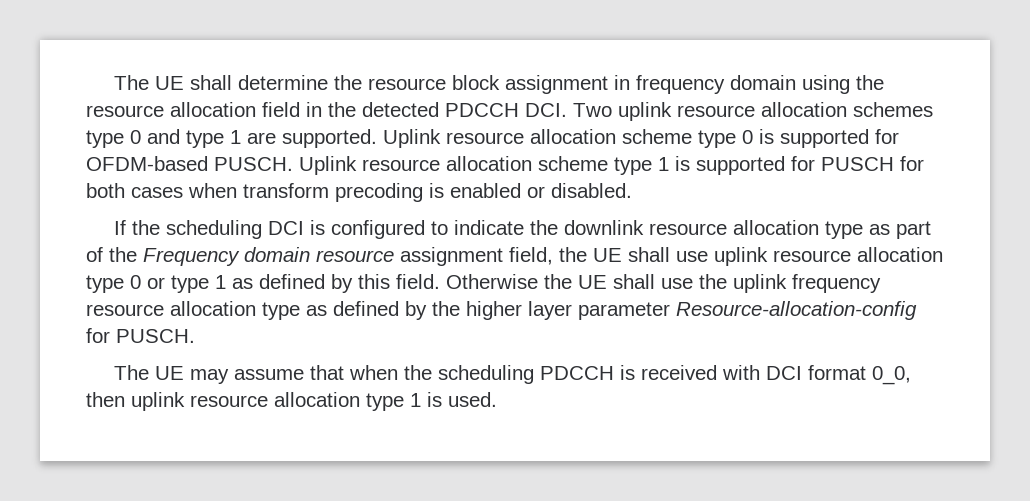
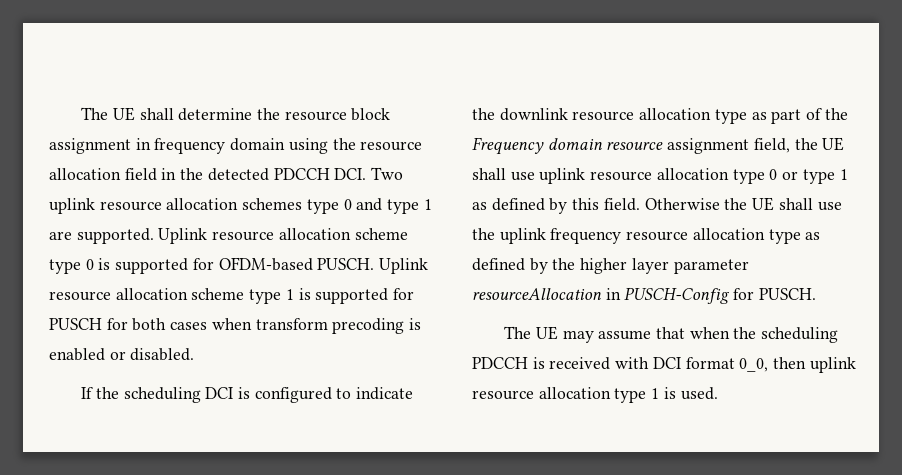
- Otherwise the UE shall use the uplink frequency resource allocation type as defined by the higher layer parameter Resource-allocation-config for PUSCH.
+ Otherwise the UE shall use the uplink frequency resource allocation type as defined by the higher layer parameter resourceAllocation in PUSCH-Config for PUSCH.

